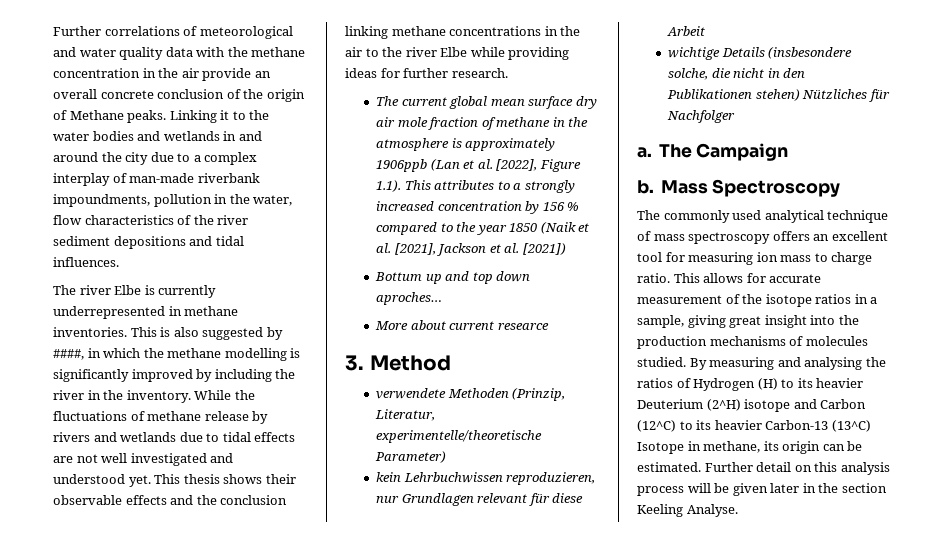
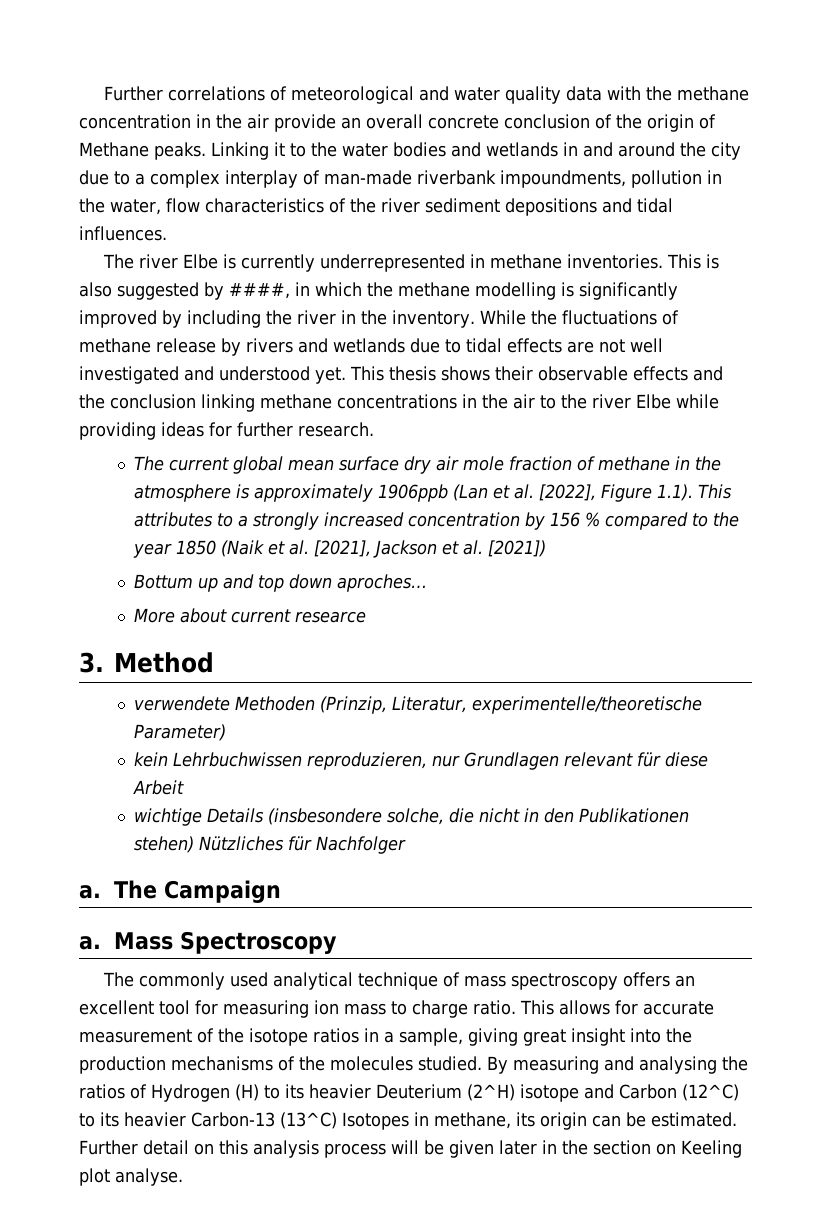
  The Campaign
- b.
+ a.
- This allows for accurate measurement of the isotope ratios in a sample, giving great insight into the production mechanisms of molecules studied.
+ This allows for accurate measurement of the isotope ratios in a sample, giving great insight into the production mechanisms of the molecules studied.
- By measuring and analysing the ratios of Hydrogen (H) to its heavier Deuterium (2^H) isotope and Carbon (12^C) to its heavier Carbon-13 (13^C) Isotope in methane, its origin can be estimated.
+ By measuring and analysing the ratios of Hydrogen (H) to its heavier Deuterium (2^H) isotope and Carbon (12^C) to its heavier Carbon-13 (13^C) Isotopes in methane, its origin can be estimated.
- Further detail on this analysis process will be given later in the section Keeling Analyse.
+ Further detail on this analysis process will be given later in the section on Keeling plot analyse.

